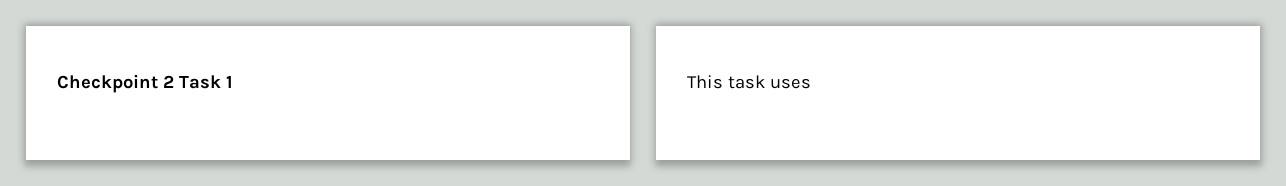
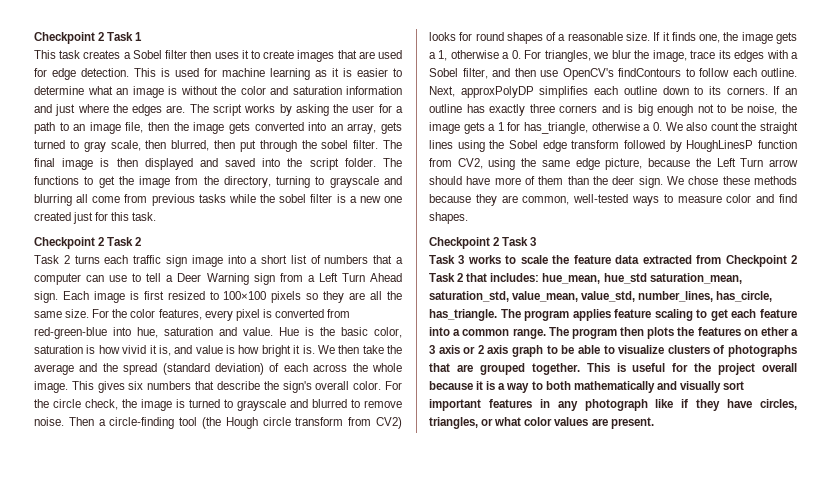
- This task uses
+ This task creates a Sobel filter then uses it to create images that are used for edge detection. This is used for machine learning as it is easier to determine what an image is without the color and saturation information and just where the edges are. The script works by asking the user for a path to an image file, then the image gets converted into an array, gets turned to gray scale, then blurred, then put through the sobel filter. The final image is then displayed and saved into the script folder. The functions to get the image from the directory, turning to grayscale and blurring all come from previous tasks while the sobel filter is a new one created just for this task.
+ Checkpoint 2 Task 2
+ Task 2 turns each traffic sign image into a short list of numbers that a computer can use to tell a Deer Warning sign from a Left Turn Ahead sign. Each image is first resized to 100×100 pixels so they are all the same size. For the color features, every pixel is converted from red-green-blue into hue, saturation and value. Hue is the basic color, saturation is how vivid it is, and value is how bright it is. We then take the average and the spread (standard deviation) of each across the whole image. This gives six numbers that describe the sign's overall color. For the circle check, the image is turned to grayscale and blurred to remove noise. Then a circle-finding tool (the Hough circle transform from CV2) looks for round shapes of a reasonable size. If it finds one, the image gets a 1, otherwise a 0. For triangles, we blur the image, trace its edges with a Sobel filter, and then use OpenCV's findContours to follow each outline. Next, approxPolyDP simplifies each outline down to its corners. If an outline has exactly three corners and is big enough not to be noise, the image gets a 1 for has_triangle, otherwise a 0. We also count the straight lines using the Sobel edge transform followed by HoughLinesP function from CV2, using the same edge picture, because the Left Turn arrow should have more of them than the deer sign. We chose these methods because they are common, well-tested ways to measure color and find shapes.
+ Checkpoint 2 Task 3
+ Task 3 works to scale the feature data extracted from Checkpoint 2 Task 2 that includes: hue_mean, hue_std saturation_mean, saturation_std, value_mean, value_std, number_lines, has_circle, has_triangle. The program applies feature scaling to get each feature into a common range. The program then plots the features on ether a 3 axis or 2 axis graph to be able to visualize clusters of photographs that are grouped together. This is useful for the project overall because it is a way to both mathematically and visually sort important features in any photograph like if they have circles, triangles, or what color values are present.

